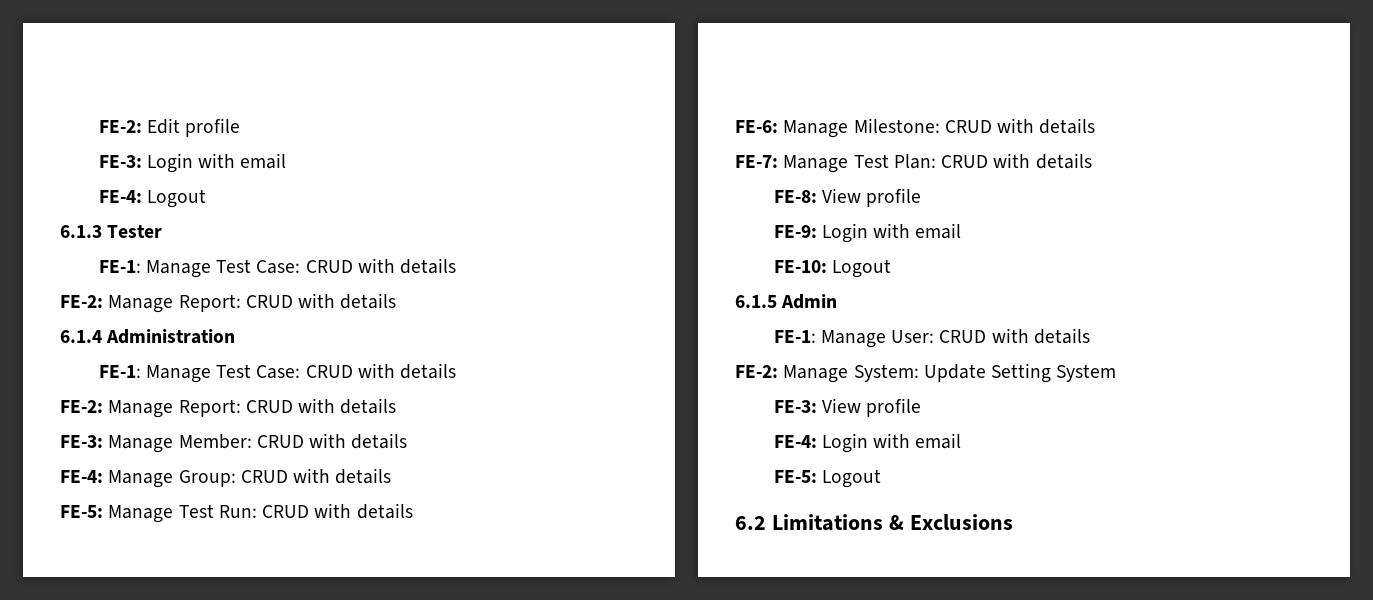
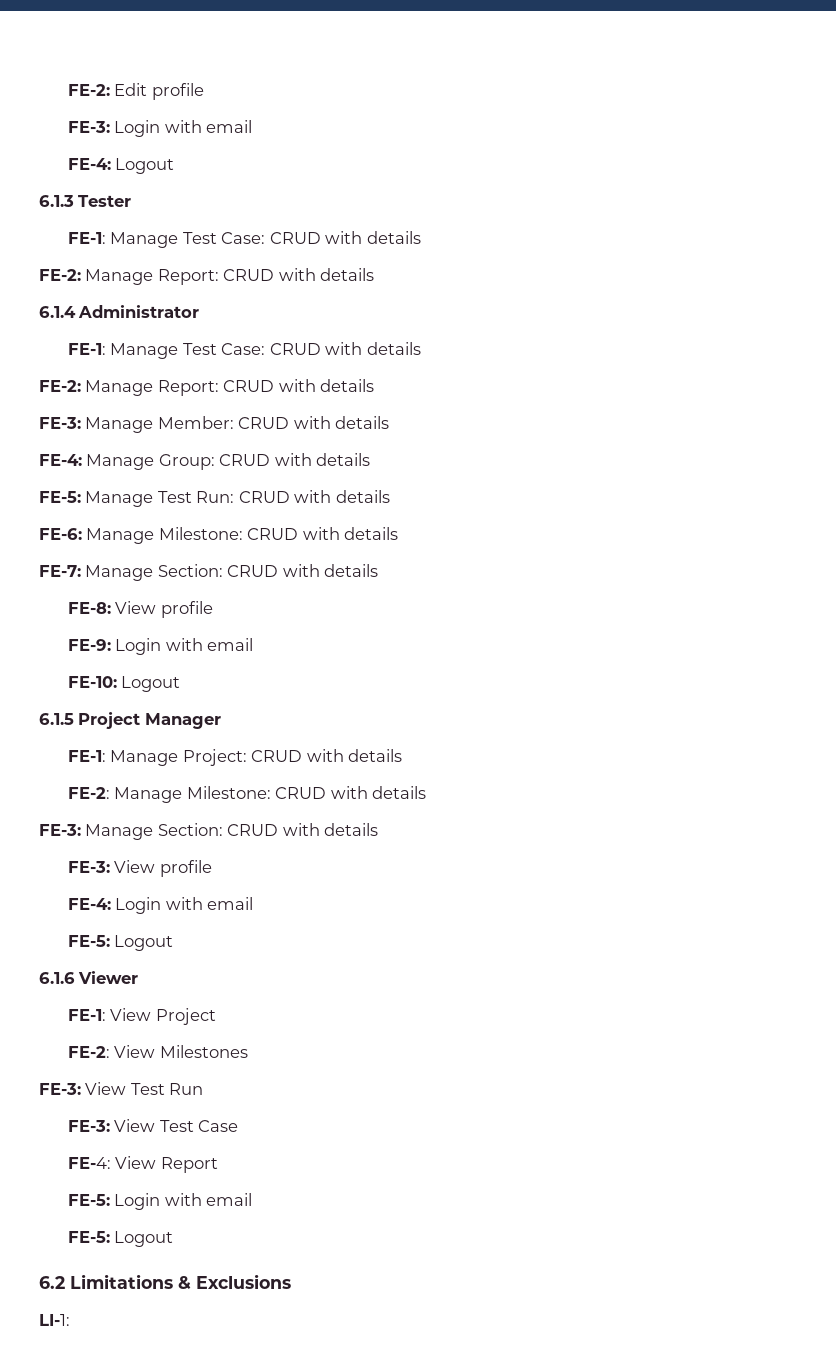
- 6.1.4 Administration
+ 6.1.4 Administrator
- FE-7: Manage Test Plan: CRUD with details
+ FE-7: Manage Section: CRUD with details
- 6.1.5 Admin
- FE-1: Manage User: CRUD with details
- FE-2: Manage System: Update Setting System
+ 6.1.5 Project Manager
+ FE-1: Manage Project: CRUD with details
+ FE-2: Manage Milestone: CRUD with details
+ FE-3: Manage Section: CRUD with details
+ 6.1.6 Viewer
+ FE-1: View Project
+ FE-2: View Milestones
+ FE-3: View Test Run
+ FE-3: View Test Case
+ FE-4: View Report
+ FE-5: Login with email
+ FE-5: Logout
+ LI-1:

